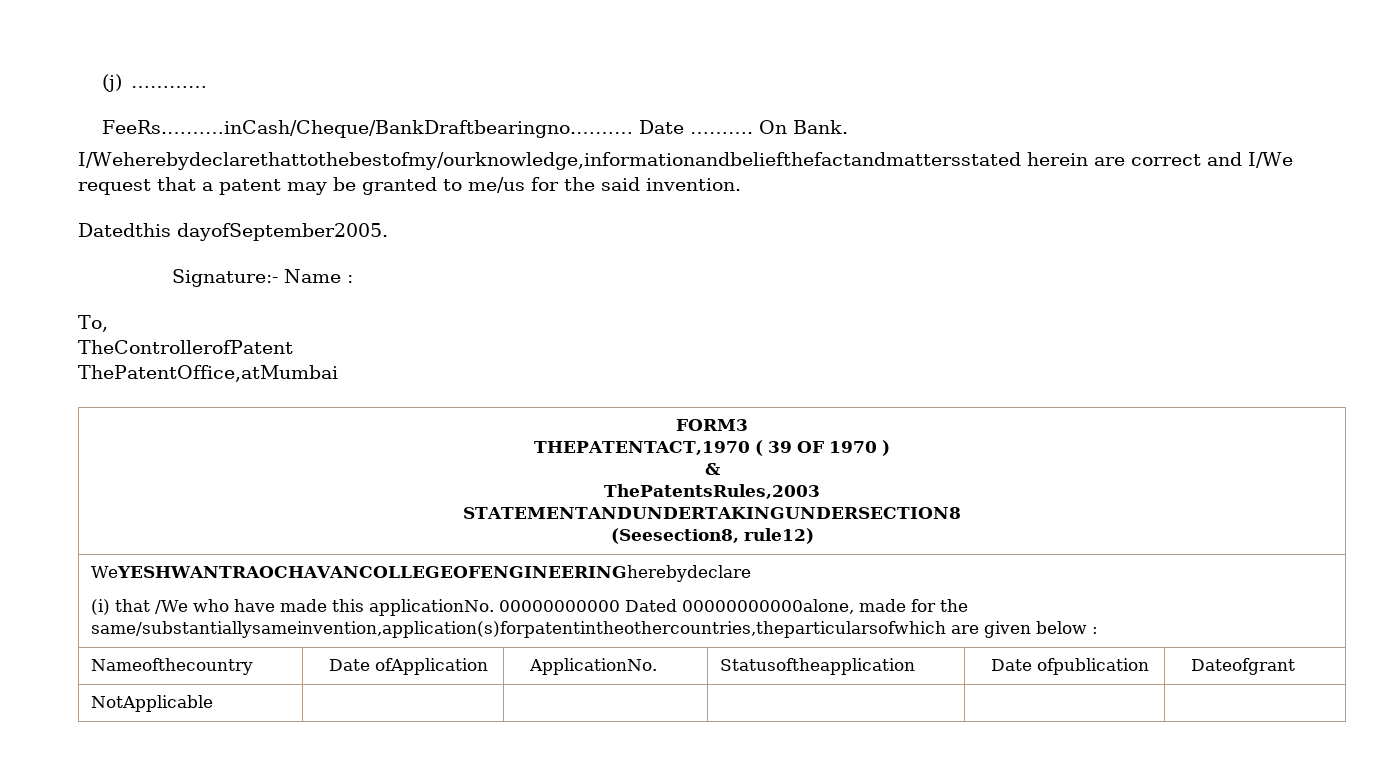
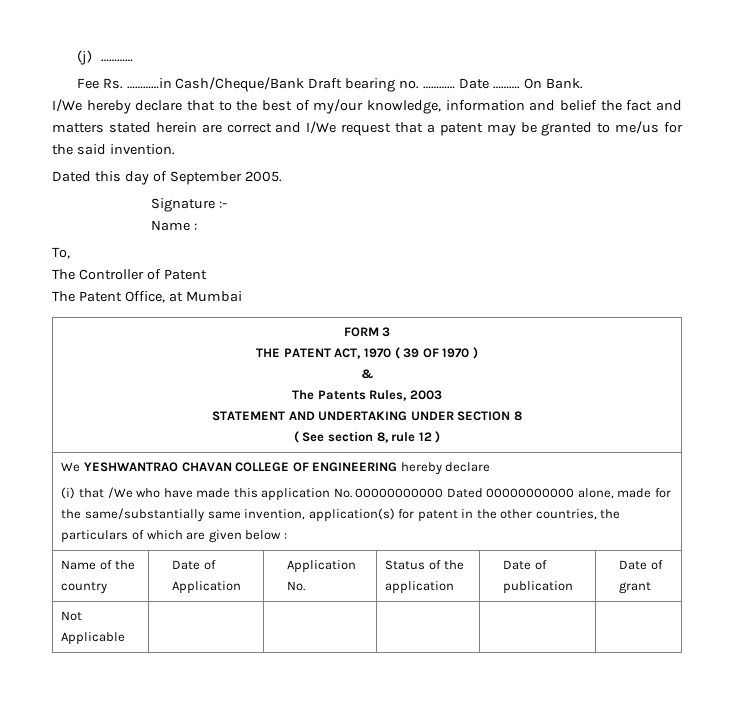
- FeeRs.………inCash/Cheque/BankDraftbearingno.……… Date ………. On Bank.
- I/Weherebydeclarethattothebestofmy/ourknowledge,informationandbeliefthefactandmattersstated herein are correct and I/We request that a patent may be granted to me/us for the said invention.
+ Fee Rs. …………in Cash/Cheque/Bank Draft bearing no. ………… Date ………. On Bank.
+ I/We hereby declare that to the best of my/our knowledge, information and belief the fact and matters stated herein are correct and I/We request that a patent may be granted to me/us for the said invention.
- Datedthis dayofSeptember2005.
- Signature:- Name :
+ Dated this day of September 2005.
+ Signature :-
+ Name :
  To,
- TheControllerofPatent
- ThePatentOffice,atMumbai
- FORM3
- THEPATENTACT,1970 ( 39 OF 1970 )
+ The Controller of Patent
+ The Patent Office, at Mumbai
+ FORM 3
+ THE PATENT ACT, 1970 ( 39 OF 1970 )
  &
- ThePatentsRules,2003
- STATEMENTANDUNDERTAKINGUNDERSECTION8
- (Seesection8, rule12)
- WeYESHWANTRAOCHAVANCOLLEGEOFENGINEERINGherebydeclare
- (i) that /We who have made this applicationNo. 00000000000 Dated 00000000000alone, made for the same/substantiallysameinvention,application(s)forpatentintheothercountries,theparticularsofwhich are given below :
- Nameofthecountry | Date ofApplication | ApplicationNo. | Statusoftheapplication | Date ofpublication | Dateofgrant
- NotApplicable | | | | |
+ The Patents Rules, 2003
+ STATEMENT AND UNDERTAKING UNDER SECTION 8
+ ( See section 8, rule 12 )
+ We YESHWANTRAO CHAVAN COLLEGE OF ENGINEERING hereby declare
+ (i) that /We who have made this application No. 00000000000 Dated 00000000000 alone, made for the same/substantially same invention, application(s) for patent in the other countries, the particulars of which are given below :
+ Name of the country | Date of Application | Application No. | Status of the application | Date of publication | Date of grant
+ Not Applicable | | | | |

